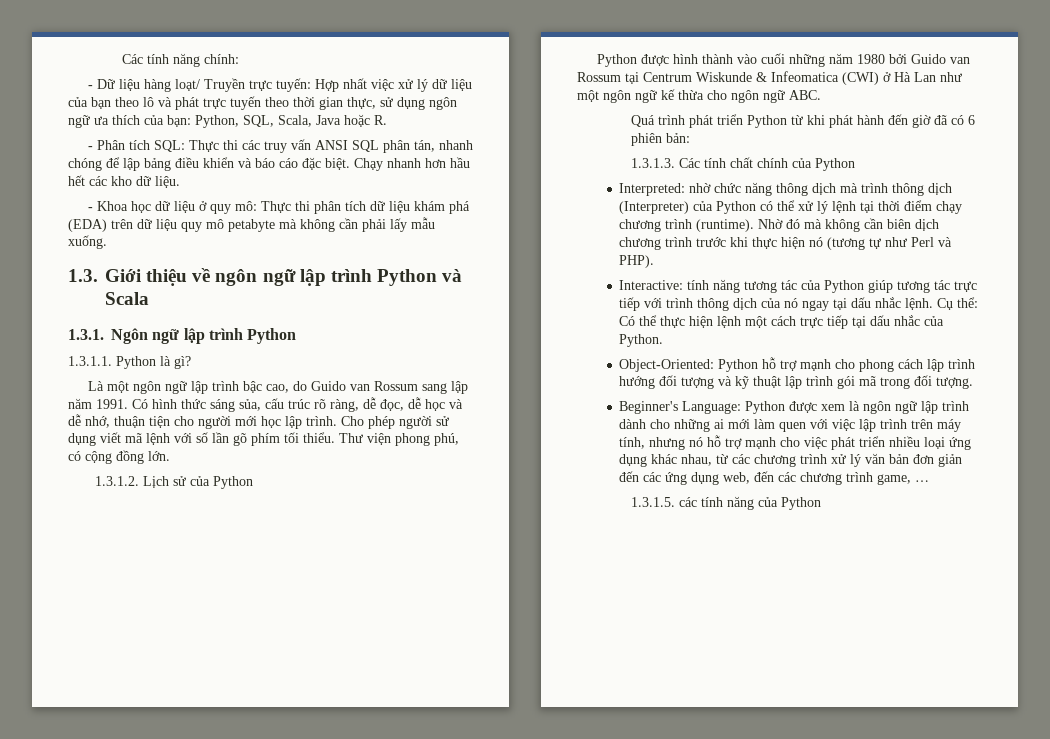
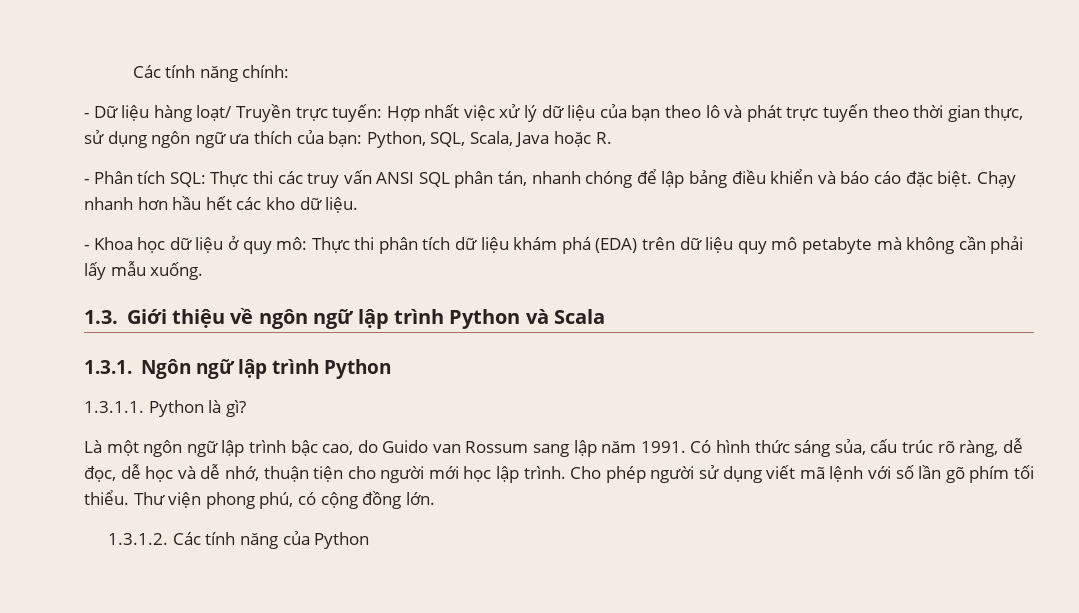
- 1.3.1.2. Lịch sử của Python
- Python được hình thành vào cuối những năm 1980 bởi Guido van Rossum tại Centrum Wiskunde & Infeomatica (CWI) ở Hà Lan như một ngôn ngữ kế thừa cho ngôn ngữ ABC.
- Quá trình phát triển Python từ khi phát hành đến giờ đã có 6 phiên bản:
- 1.3.1.3. Các tính chất chính của Python
- Interpreted: nhờ chức năng thông dịch mà trình thông dịch (Interpreter) của Python có thể xử lý lệnh tại thời điểm chạy chương trình (runtime). Nhờ đó mà không cần biên dịch chương trình trước khi thực hiện nó (tương tự như Perl và PHP).
- Interactive: tính năng tương tác của Python giúp tương tác trực tiếp với trình thông dịch của nó ngay tại dấu nhắc lệnh. Cụ thể: Có thể thực hiện lệnh một cách trực tiếp tại dấu nhắc của Python.
- Object-Oriented: Python hỗ trợ mạnh cho phong cách lập trình hướng đối tượng và kỹ thuật lập trình gói mã trong đối tượng.
- Beginner's Language: Python được xem là ngôn ngữ lập trình dành cho những ai mới làm quen với việc lập trình trên máy tính, nhưng nó hỗ trợ mạnh cho việc phát triển nhiều loại ứng dụng khác nhau, từ các chương trình xử lý văn bản đơn giản đến các ứng dụng web, đến các chương trình game, …
- 1.3.1.5. các tính năng của Python
+ 1.3.1.2. Các tính năng của Python

